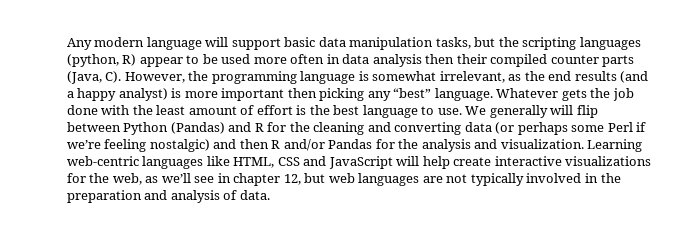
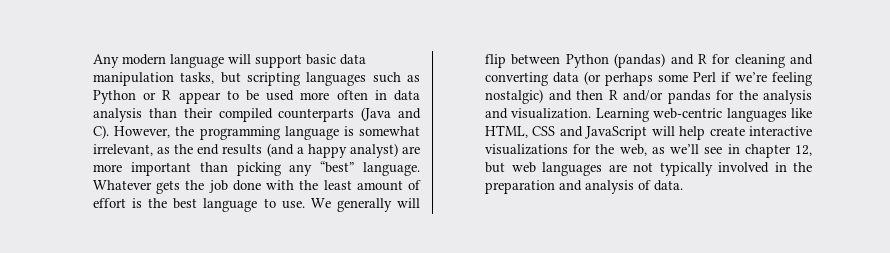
- Any modern language will support basic data manipulation tasks, but the scripting languages (python, R) appear to be used more often in data analysis then their compiled counter parts (Java, C). However, the programming language is somewhat irrelevant, as the end results (and a happy analyst) is more important then picking any “best” language.
+ Any modern language will support basic data manipulation tasks, but scripting languages such as Python or R appear to be used more often in data analysis than their compiled counterparts (Java and C). However, the programming language is somewhat irrelevant, as the end results (and a happy analyst) are more important than picking any “best” language.
- We generally will flip between Python (Pandas) and R for the cleaning and converting data (or perhaps some Perl if we’re feeling nostalgic) and then R and/or Pandas for the analysis and visualization.
+ We generally will flip between Python (pandas) and R for cleaning and converting data (or perhaps some Perl if we’re feeling nostalgic) and then R and/or pandas for the analysis and visualization.

